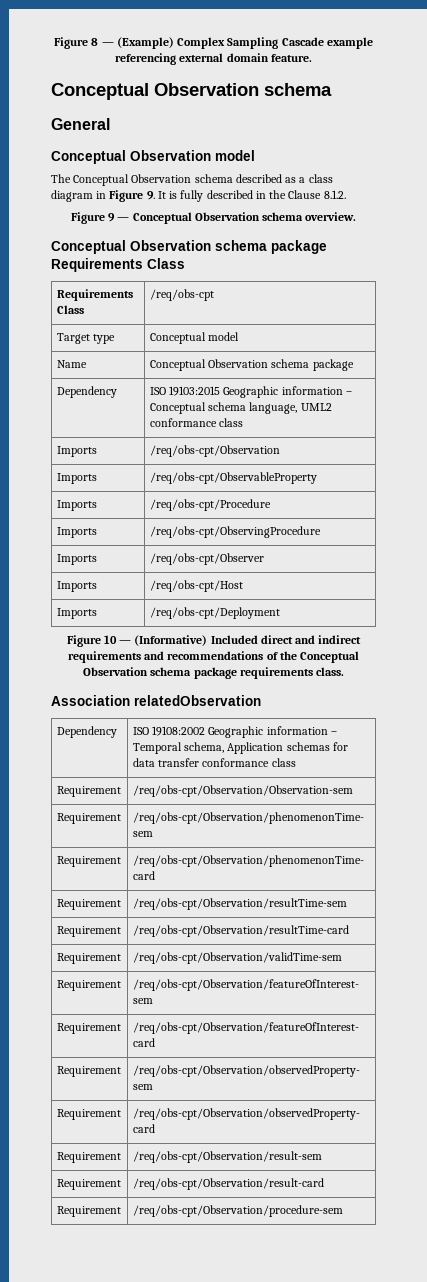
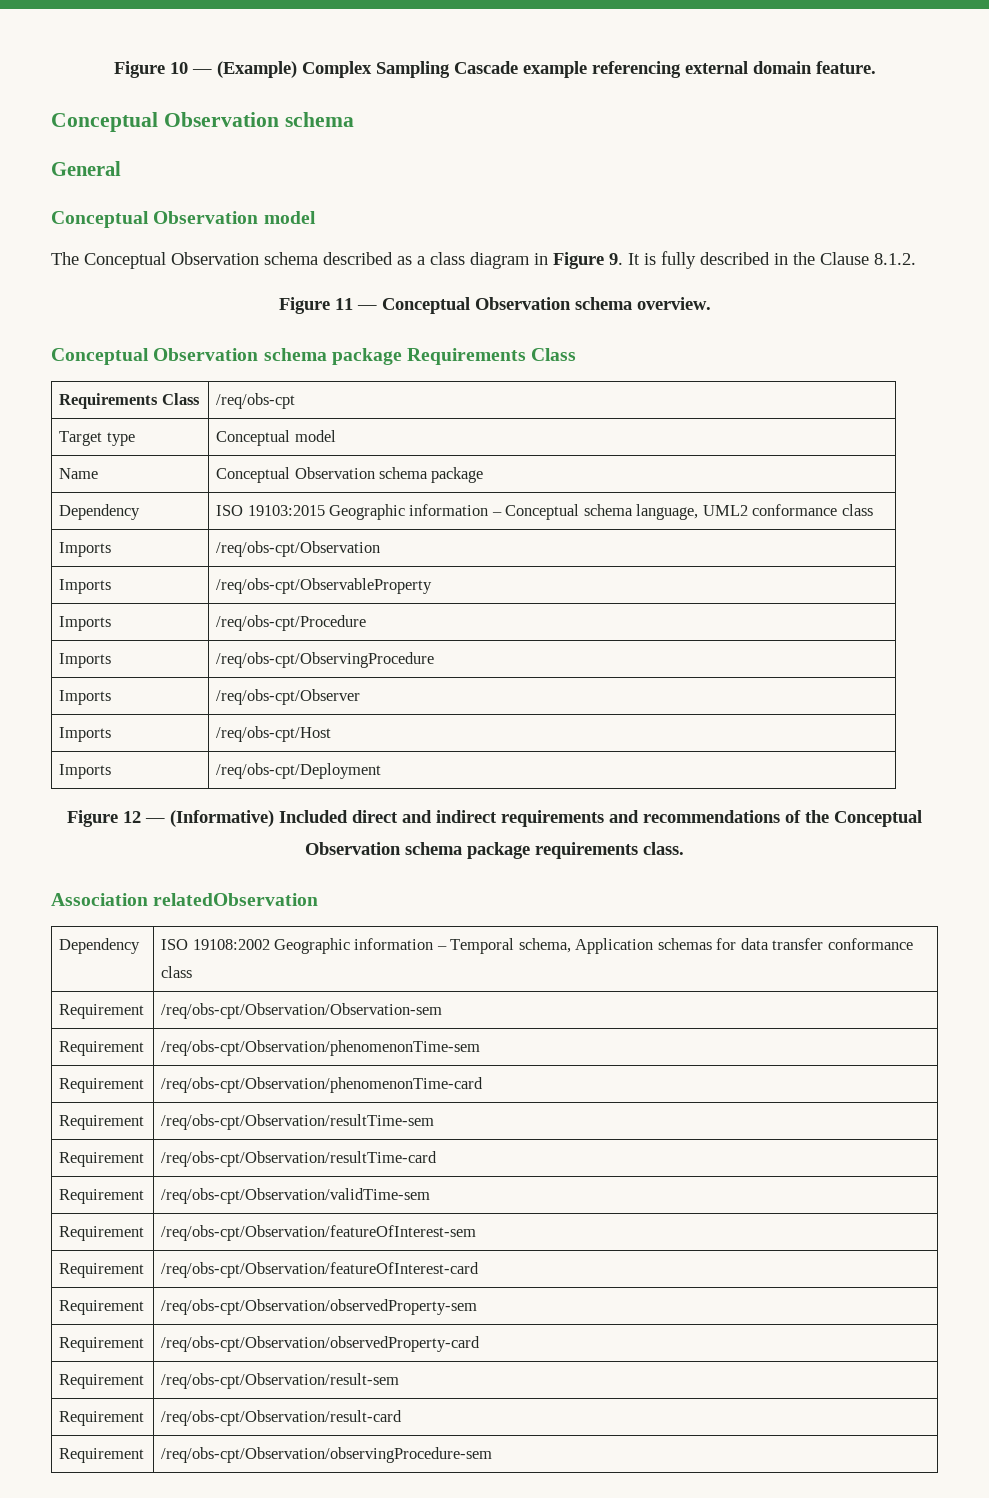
- Figure 8 — (Example) Complex Sampling Cascade example referencing external domain feature.
+ Figure 10 — (Example) Complex Sampling Cascade example referencing external domain feature.
- Figure 9 — Conceptual Observation schema overview.
+ Figure 11 — Conceptual Observation schema overview.
- Figure 10 — (Informative) Included direct and indirect requirements and recommendations of the Conceptual Observation schema package requirements class.
+ Figure 12 — (Informative) Included direct and indirect requirements and recommendations of the Conceptual Observation schema package requirements class.
- Requirement | /req/obs-cpt/Observation/procedure-sem
+ Requirement | /req/obs-cpt/Observation/observingProcedure-sem

